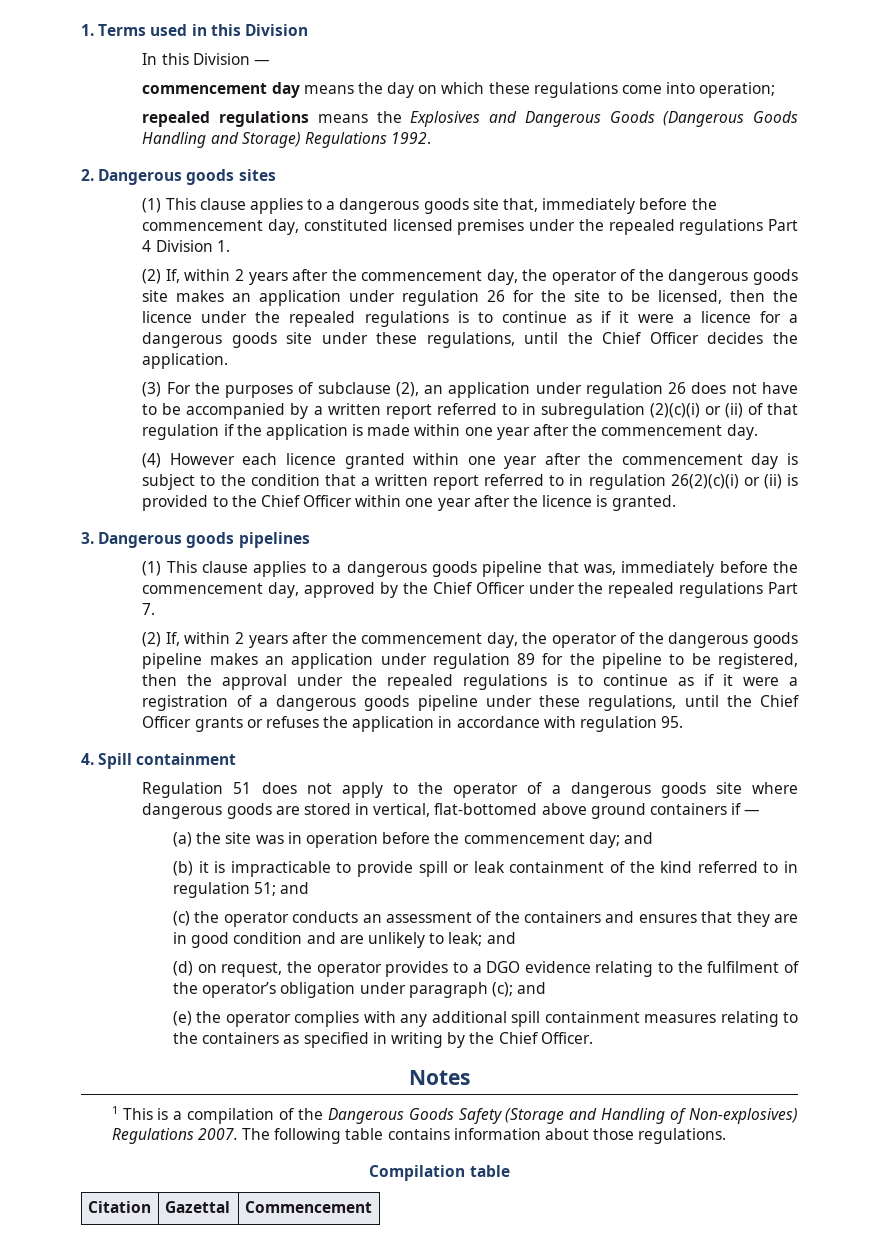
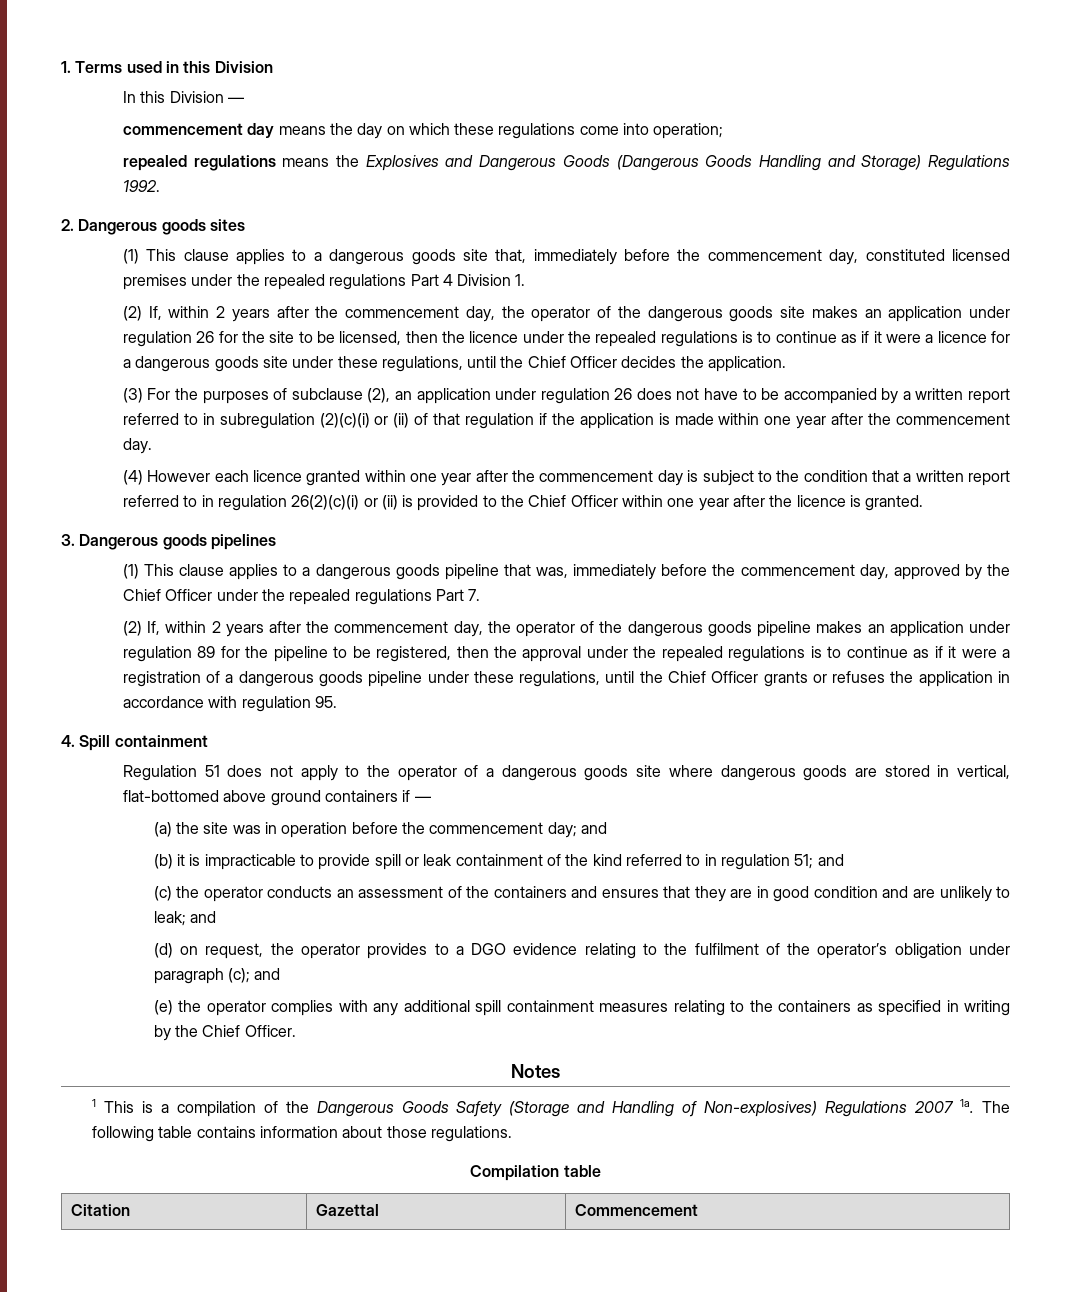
- 1 This is a compilation of the Dangerous Goods Safety (Storage and Handling of Non-explosives) Regulations 2007.
+ 1 This is a compilation of the Dangerous Goods Safety (Storage and Handling of Non-explosives) Regulations 2007 1a.

